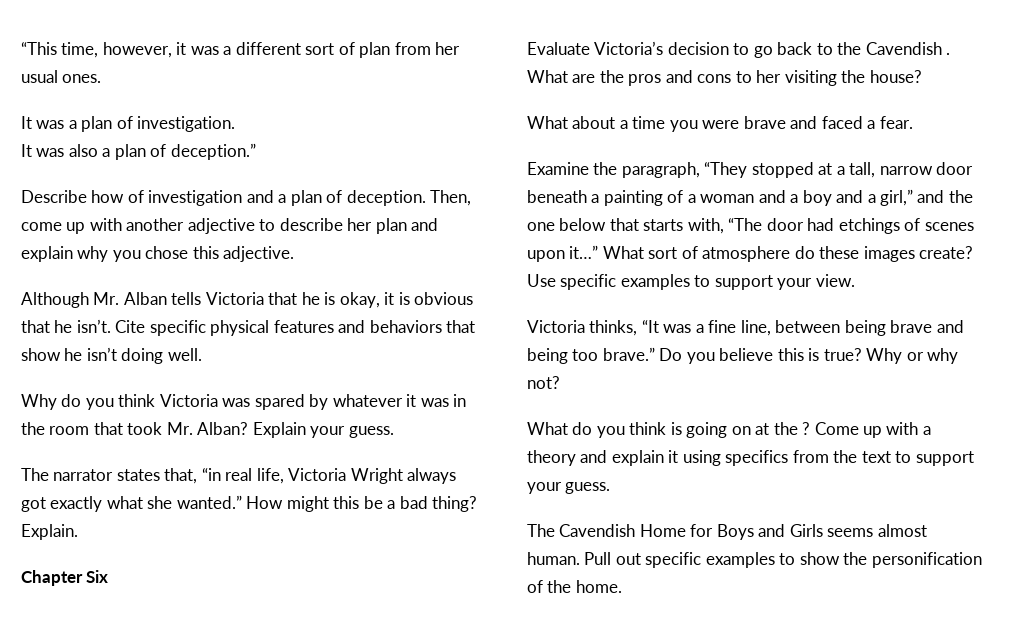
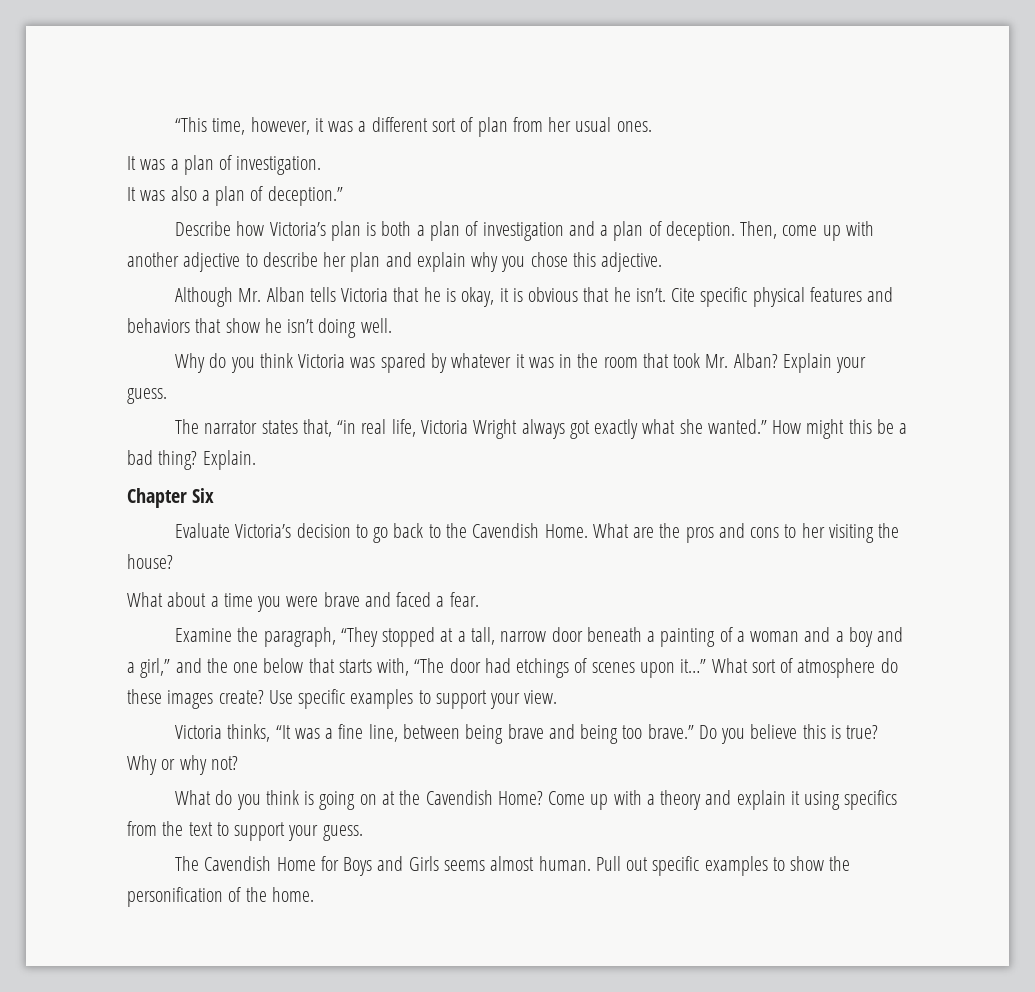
- Describe how of investigation and a plan of deception.
+ Describe how Victoria’s plan is both a plan of investigation and a plan of deception.
- Evaluate Victoria’s decision to go back to the Cavendish .
+ Evaluate Victoria’s decision to go back to the Cavendish Home.
- What do you think is going on at the ?
+ What do you think is going on at the Cavendish Home?

